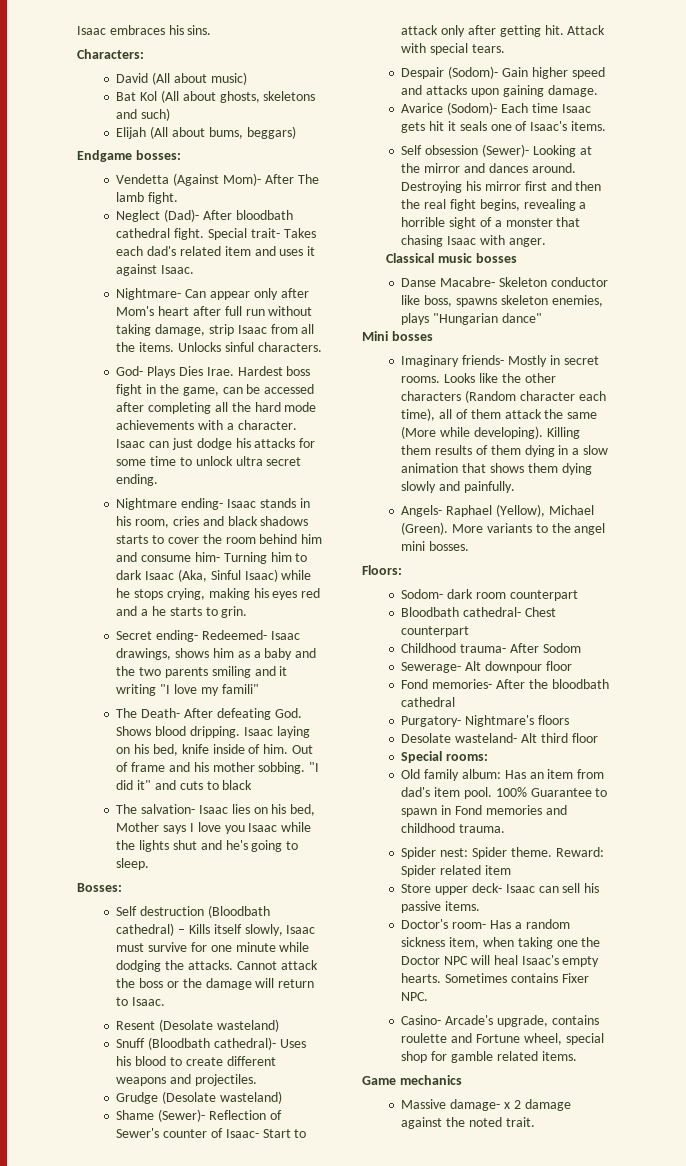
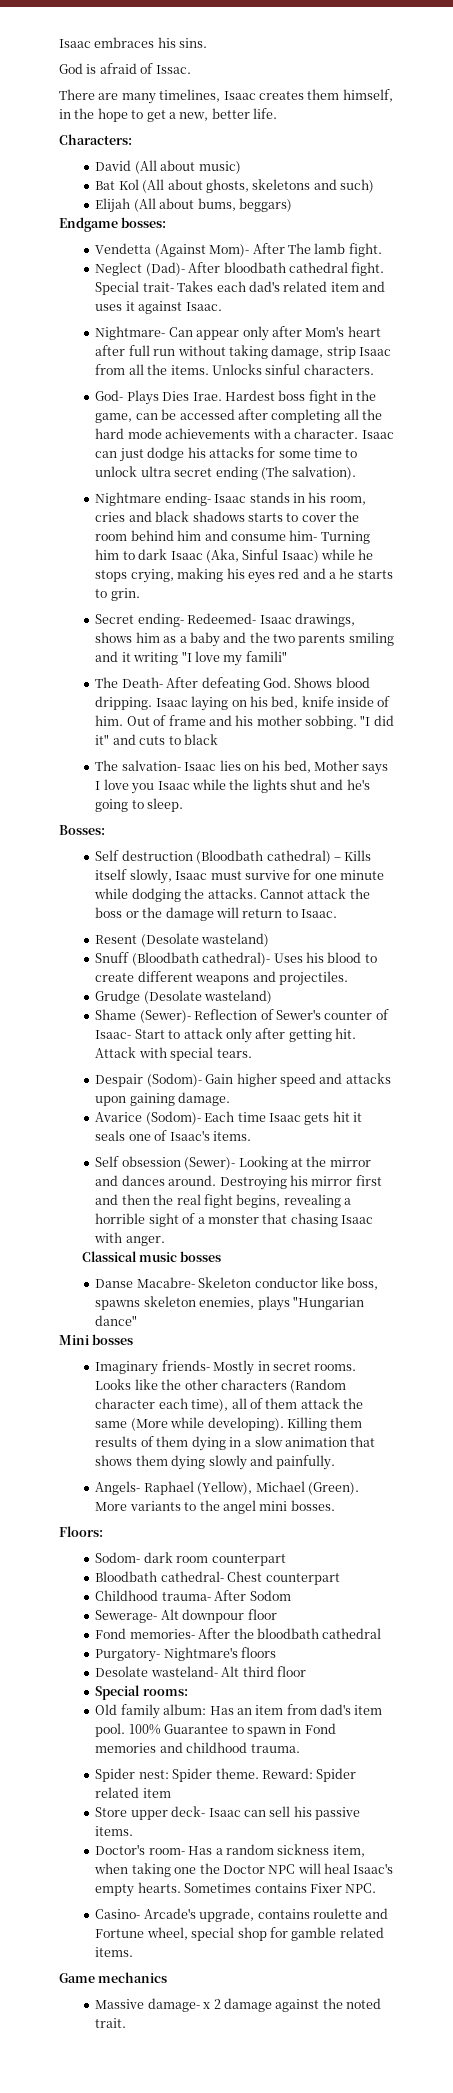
+ God is afraid of Issac.
+ There are many timelines, Isaac creates them himself, in the hope to get a new, better life.
- Isaac can just dodge his attacks for some time to unlock ultra secret ending.
+ Isaac can just dodge his attacks for some time to unlock ultra secret ending (The salvation).

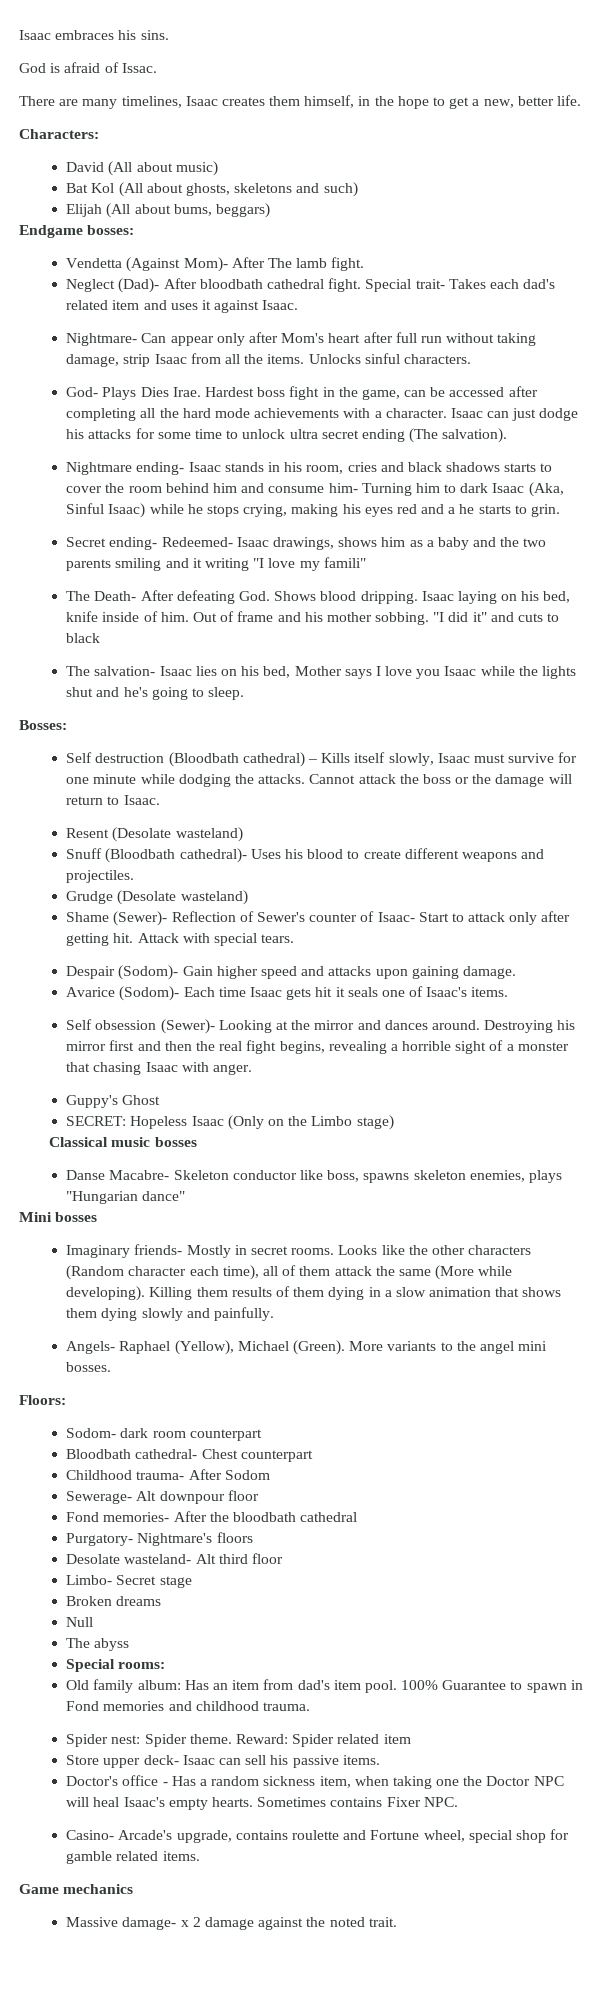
+ Guppy's Ghost
+ SECRET: Hopeless Isaac (Only on the Limbo stage)
+ Limbo- Secret stage
+ Broken dreams
+ Null
+ The abyss
- Doctor's room- Has a random sickness item, when taking one the Doctor NPC will heal Isaac's empty hearts.
+ Doctor's office - Has a random sickness item, when taking one the Doctor NPC will heal Isaac's empty hearts.

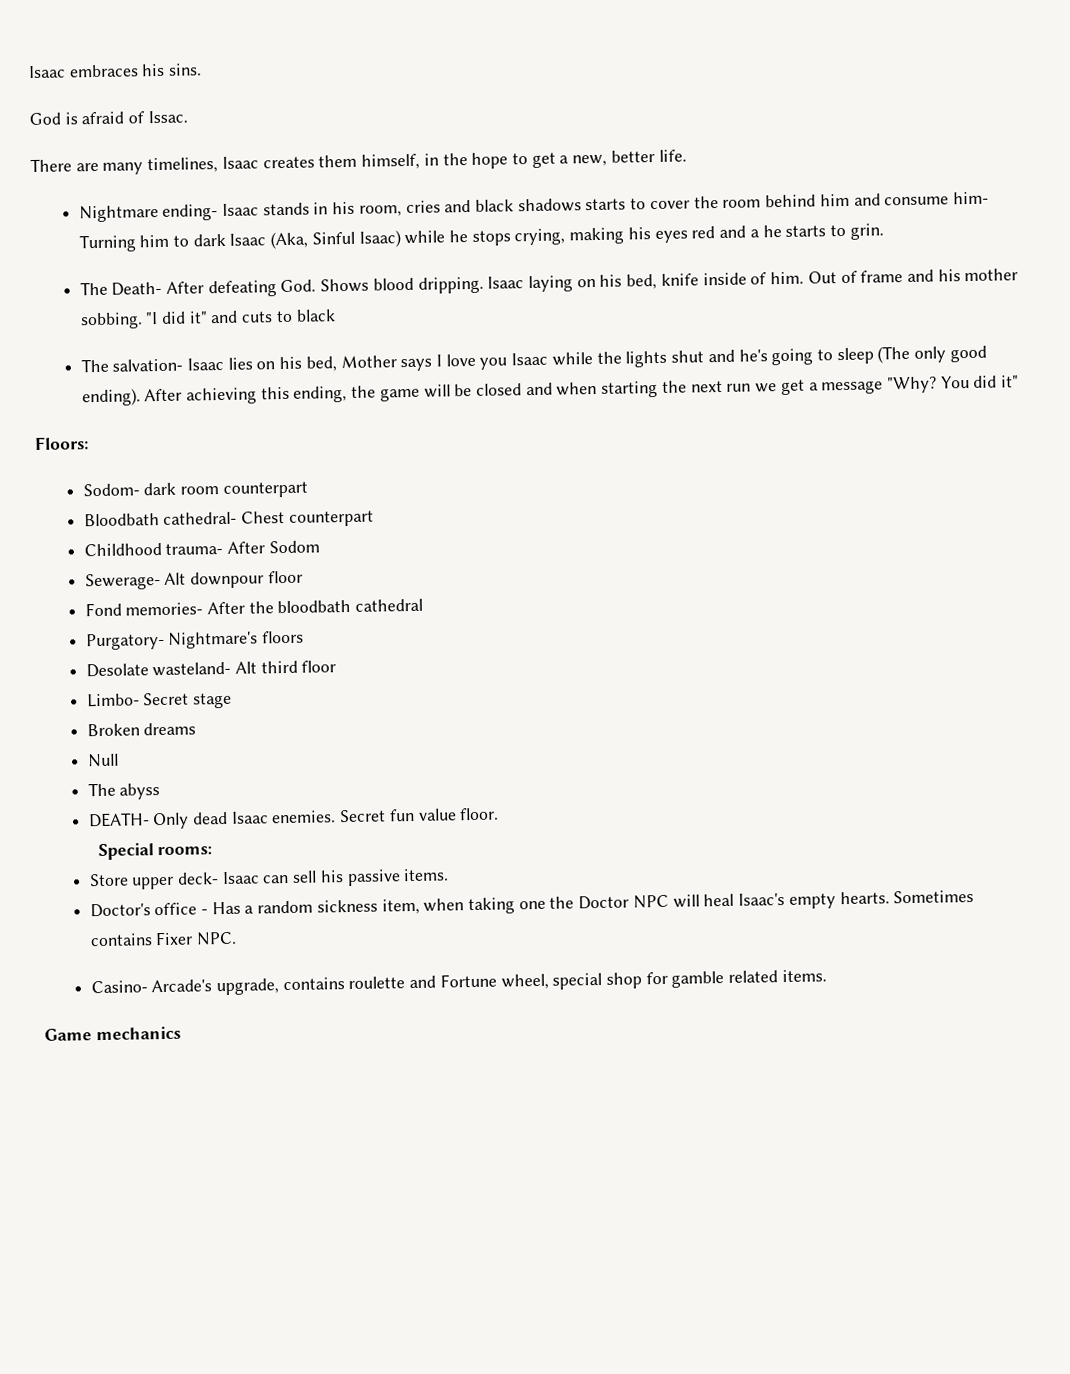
- Characters:
- David (All about music)
- Bat Kol (All about ghosts, skeletons and such)
- Elijah (All about bums, beggars)
- Endgame bosses:
- Vendetta (Against Mom)- After The lamb fight.
- Neglect (Dad)- After bloodbath cathedral fight. Special trait- Takes each dad's related item and uses it against Isaac.
- Nightmare- Can appear only after Mom's heart after full run without taking damage, strip Isaac from all the items. Unlocks sinful characters.
- God- Plays Dies Irae. Hardest boss fight in the game, can be accessed after completing all the hard mode achievements with a character. Isaac can just dodge his attacks for some time to unlock ultra secret ending (The salvation).
- Secret ending- Redeemed- Isaac drawings, shows him as a baby and the two parents smiling and it writing "I love my famili"
- The salvation- Isaac lies on his bed, Mother says I love you Isaac while the lights shut and he's going to sleep.
- Bosses:
- Self destruction (Bloodbath cathedral) – Kills itself slowly, Isaac must survive for one minute while dodging the attacks. Cannot attack the boss or the damage will return to Isaac.
- Resent (Desolate wasteland)
- Snuff (Bloodbath cathedral)- Uses his blood to create different weapons and projectiles.
- Grudge (Desolate wasteland)
- Shame (Sewer)- Reflection of Sewer's counter of Isaac- Start to attack only after getting hit. Attack with special tears.
- Despair (Sodom)- Gain higher speed and attacks upon gaining damage.
- Avarice (Sodom)- Each time Isaac gets hit it seals one of Isaac's items.
- Self obsession (Sewer)- Looking at the mirror and dances around. Destroying his mirror first and then the real fight begins, revealing a horrible sight of a monster that chasing Isaac with anger.
- Guppy's Ghost
- SECRET: Hopeless Isaac (Only on the Limbo stage)
- Classical music bosses
- Danse Macabre- Skeleton conductor like boss, spawns skeleton enemies, plays "Hungarian dance"
- Mini bosses
- Imaginary friends- Mostly in secret rooms. Looks like the other characters (Random character each time), all of them attack the same (More while developing). Killing them results of them dying in a slow animation that shows them dying slowly and painfully.
- Angels- Raphael (Yellow), Michael (Green). More variants to the angel mini bosses.
+ The salvation- Isaac lies on his bed, Mother says I love you Isaac while the lights shut and he's going to sleep (The only good ending). After achieving this ending, the game will be closed and when starting the next run we get a message "Why? You did it"
+ DEATH- Only dead Isaac enemies. Secret fun value floor.
  Special rooms:
- Old family album: Has an item from dad's item pool. 100% Guarantee to spawn in Fond memories and childhood trauma.
- Spider nest: Spider theme. Reward: Spider related item
- Massive damage- x 2 damage against the noted trait.

